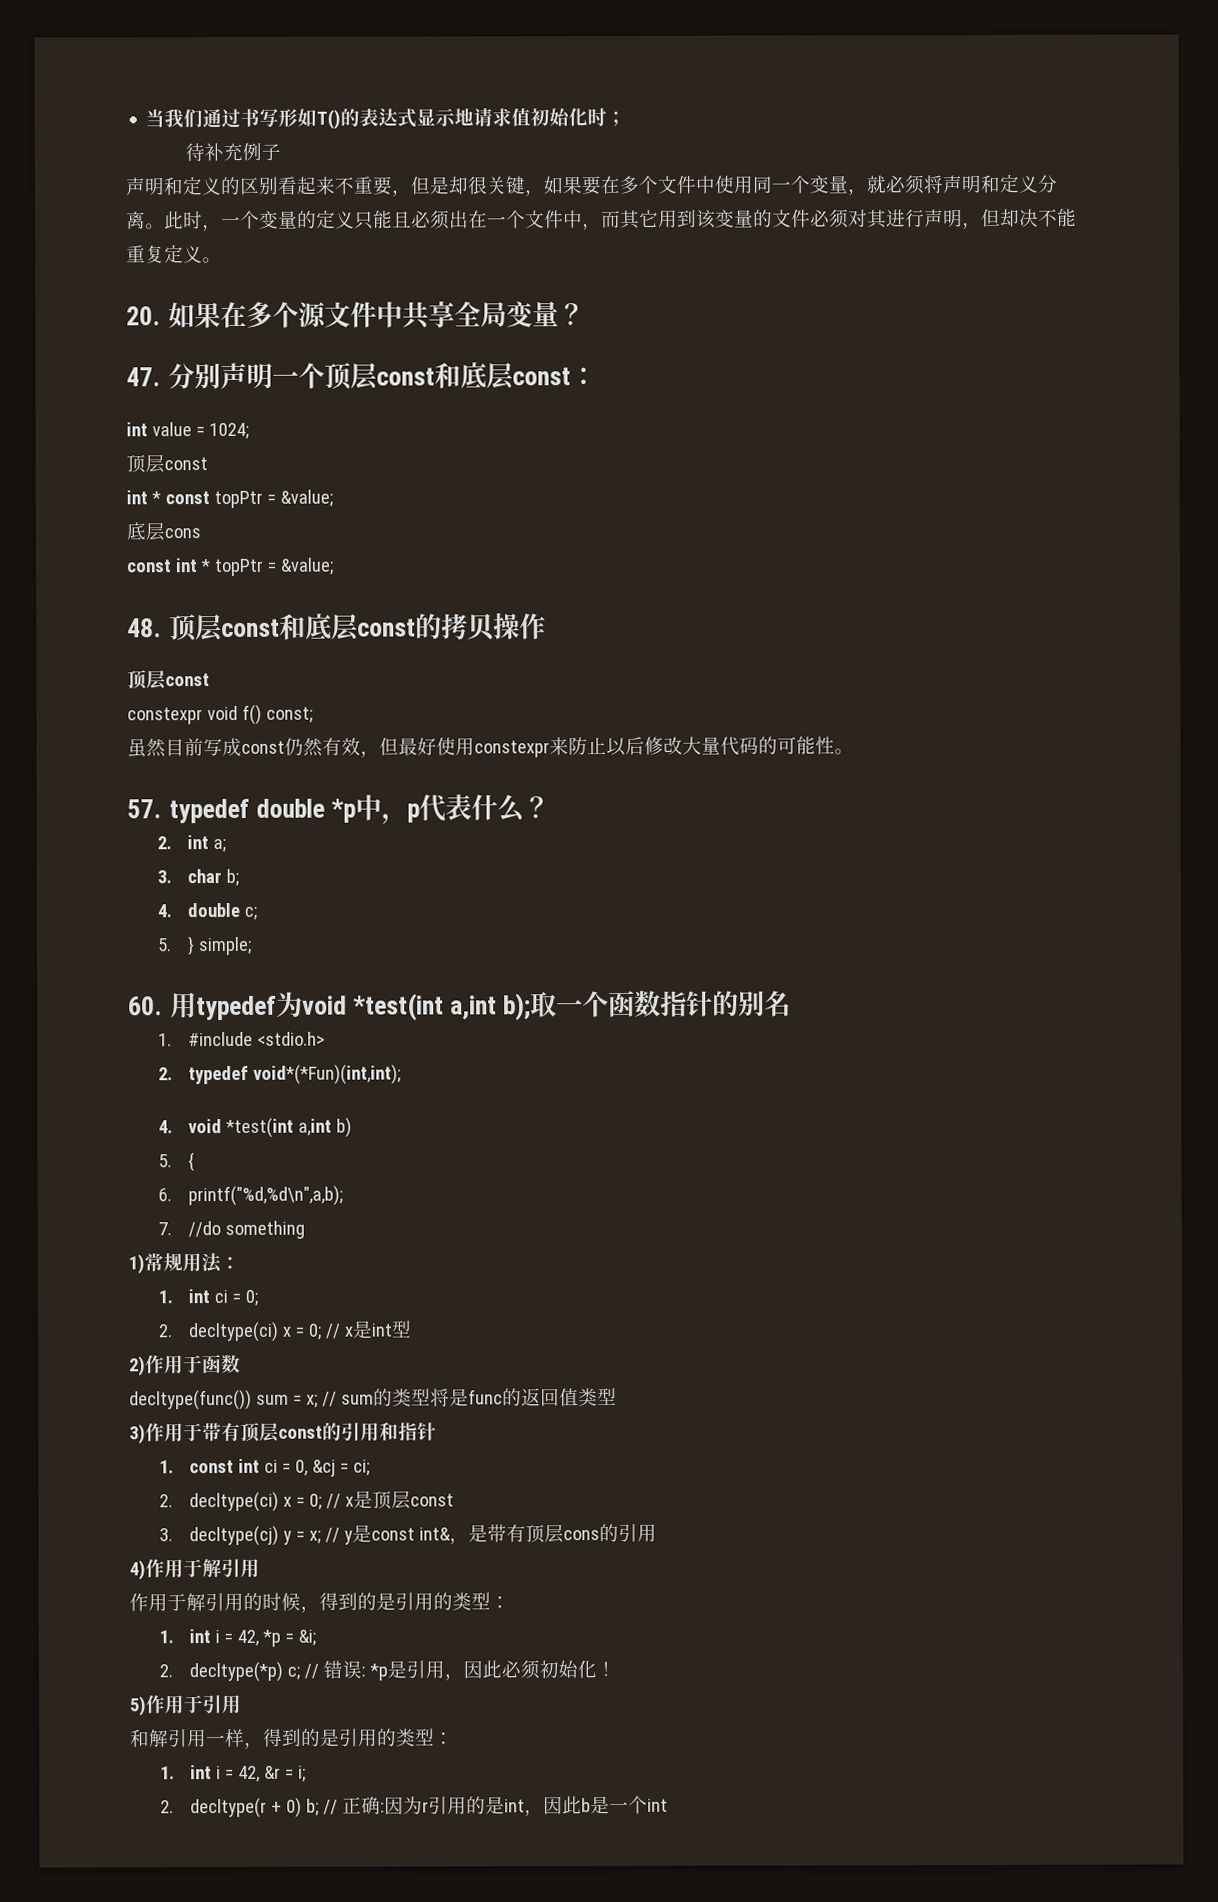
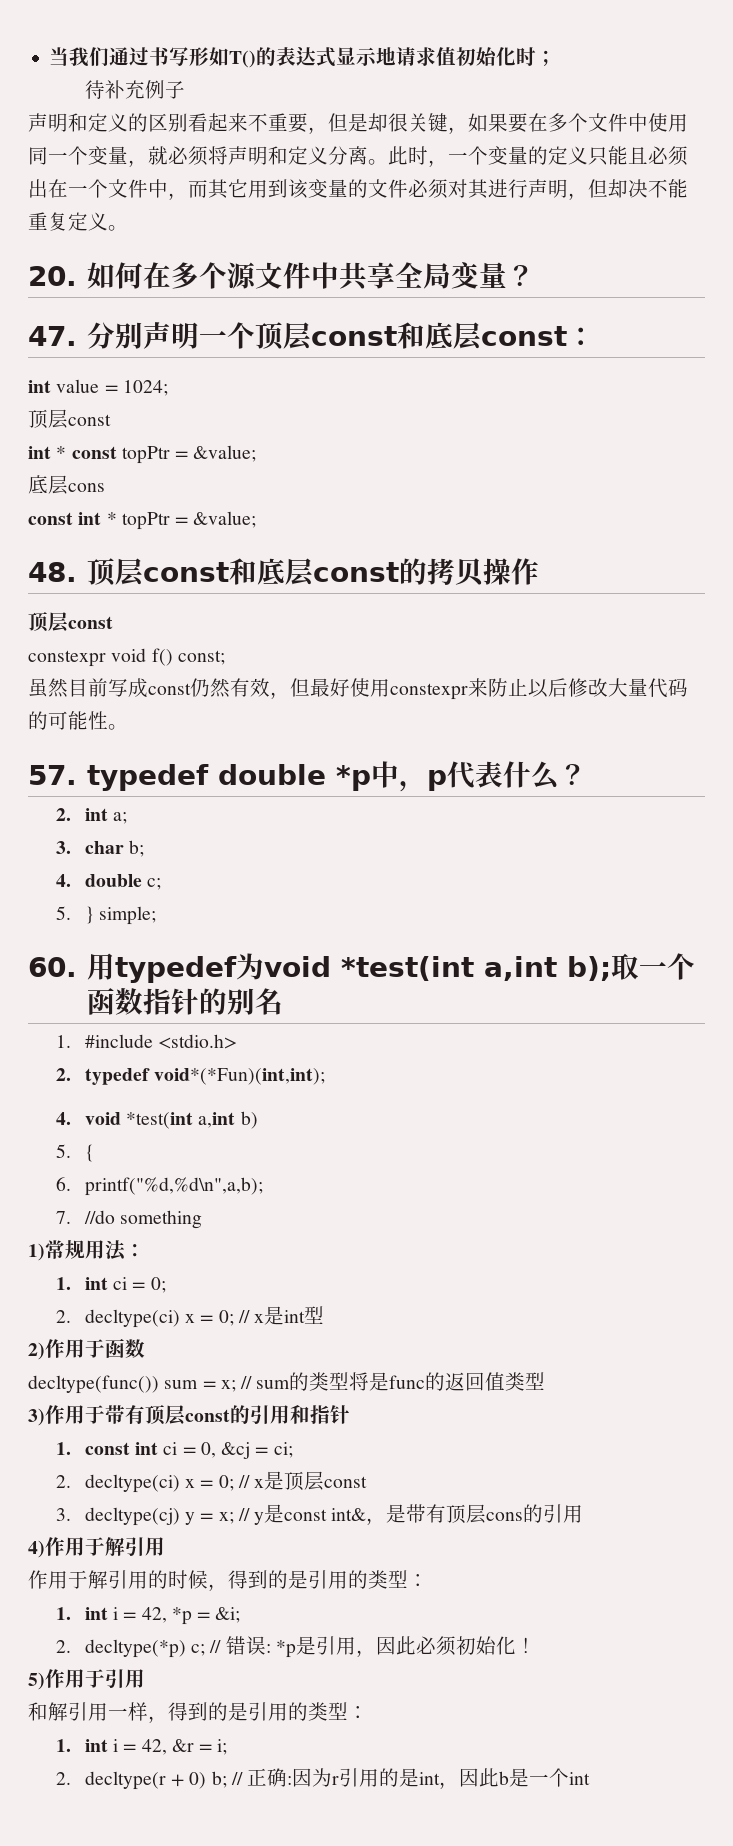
- 20.如果在多个源文件中共享全局变量？
+ 20.如何在多个源文件中共享全局变量？

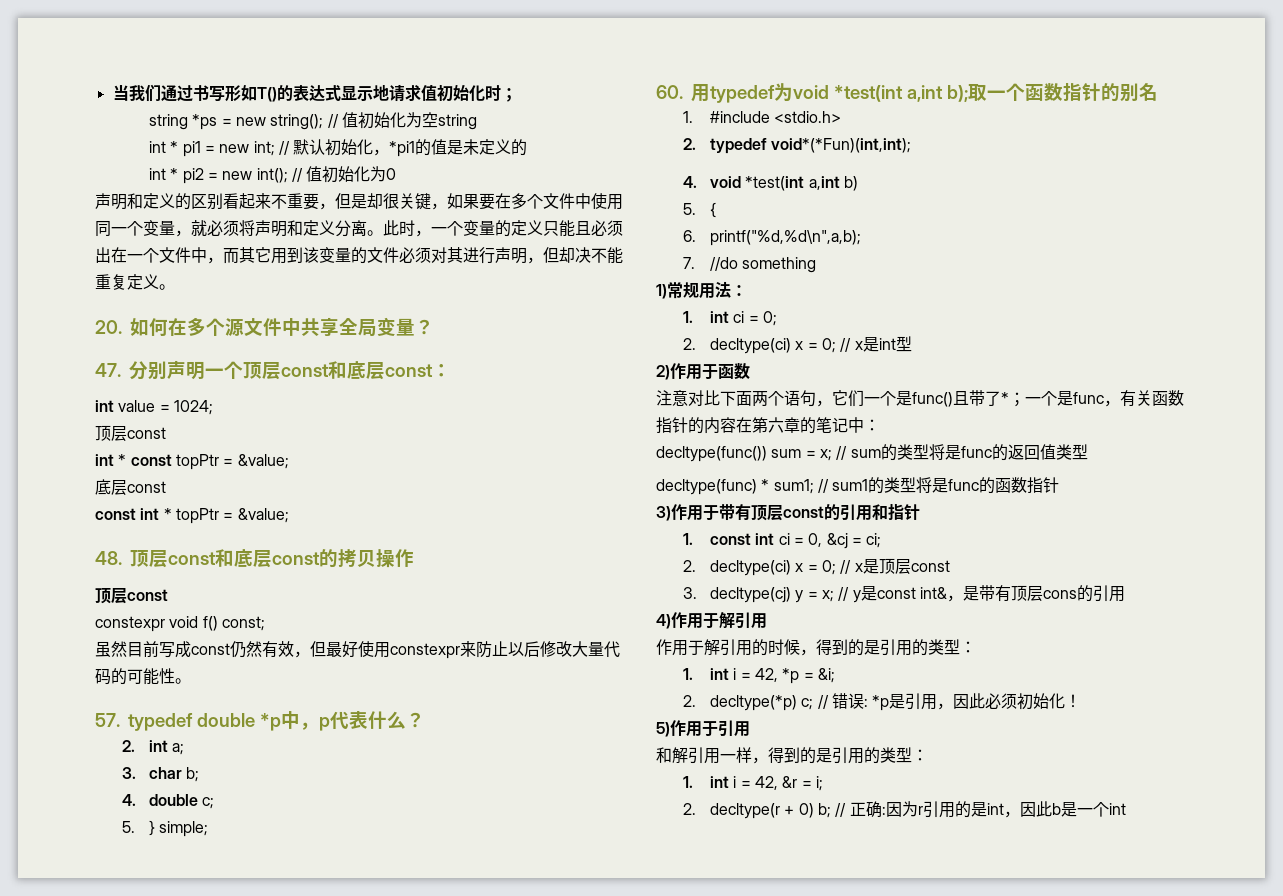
- 待补充例子
+ string *ps = new string(); // 值初始化为空string
+ int * pi1 = new int; // 默认初始化，*pi1的值是未定义的
+ int * pi2 = new int(); // 值初始化为0
  int * const topPtr = &value;
- 底层cons
+ 底层const
+ 注意对比下面两个语句，它们一个是func()且带了*；一个是func，有关函数指针的内容在第六章的笔记中：
+ decltype(func) * sum1; // sum1的类型将是func的函数指针

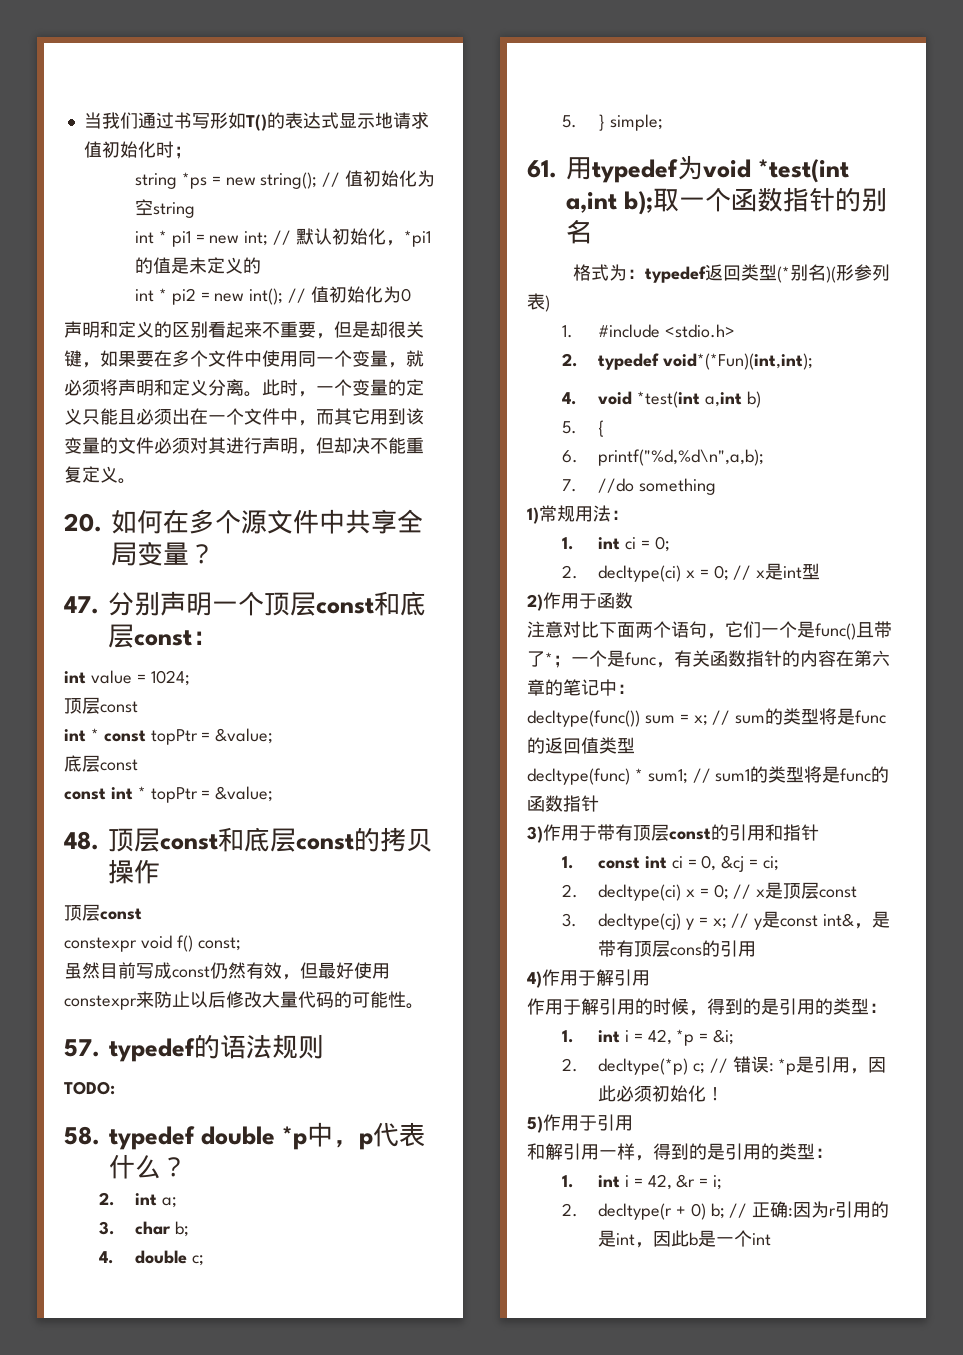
- 57. typedef double *p中，p代表什么？
+ 57. typedef的语法规则
+ TODO:
+ 58. typedef double *p中，p代表什么？
- 60.用typedef为void *test(int a,int b);取一个函数指针的别名
+ 61.用typedef为void *test(int a,int b);取一个函数指针的别名
+ 格式为：typedef返回类型(*别名)(形参列表)

